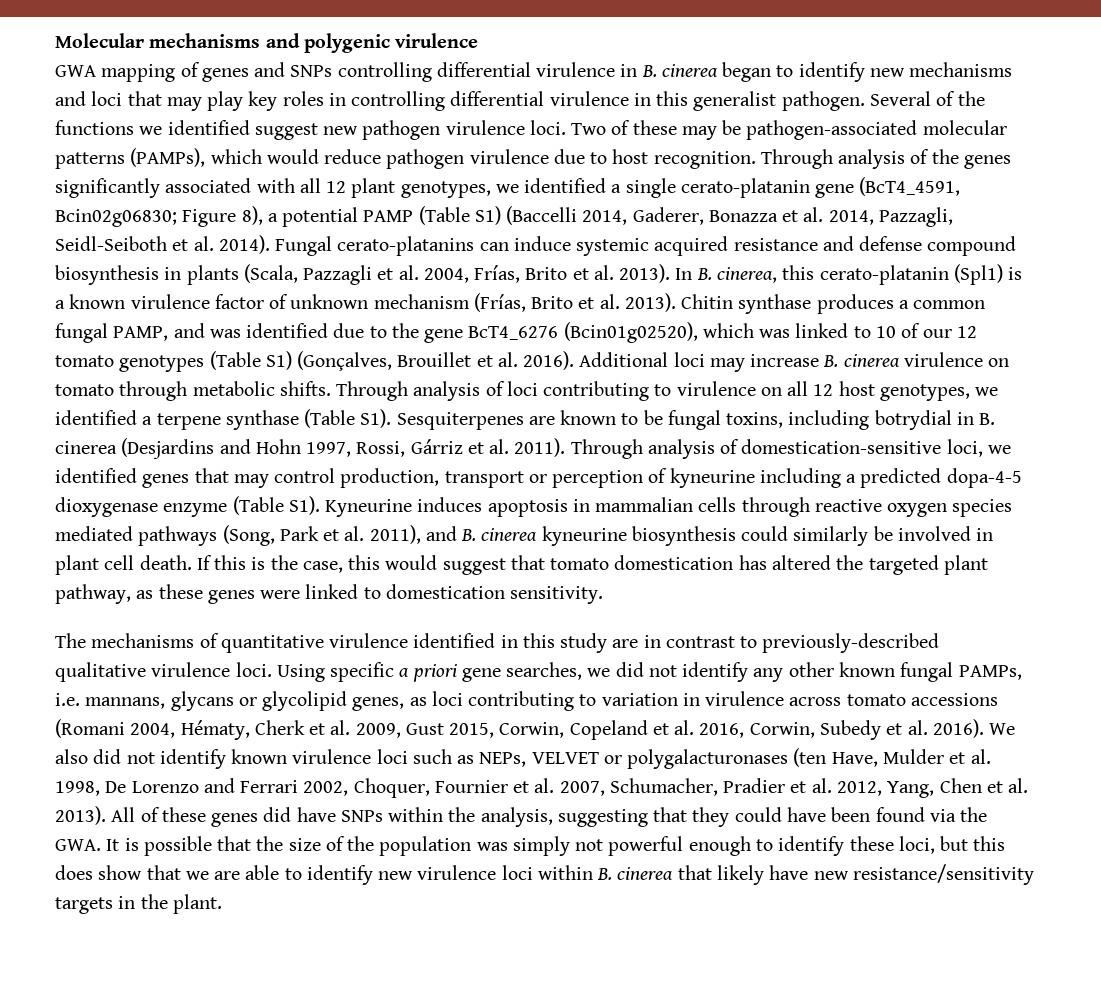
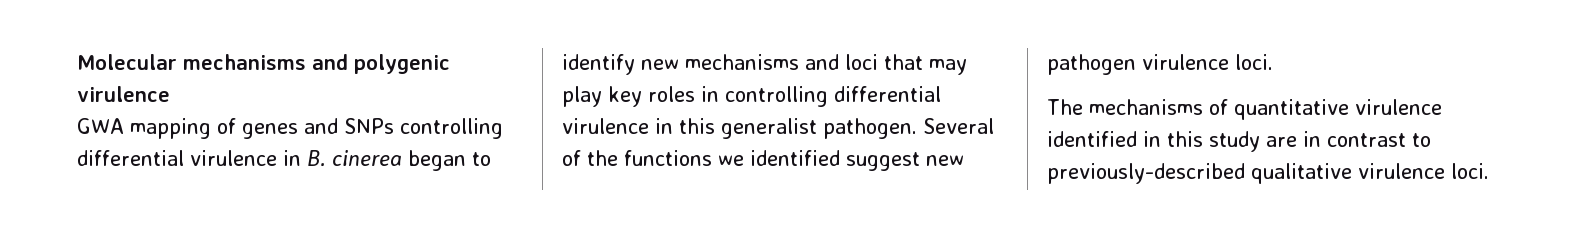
- Two of these may be pathogen-associated molecular patterns (PAMPs), which would reduce pathogen virulence due to host recognition. Through analysis of the genes significantly associated with all 12 plant genotypes, we identified a single cerato-platanin gene (BcT4_4591, Bcin02g06830; Figure 8), a potential PAMP (Table S1) (Baccelli 2014, Gaderer, Bonazza et al. 2014, Pazzagli, Seidl-Seiboth et al. 2014). Fungal cerato-platanins can induce systemic acquired resistance and defense compound biosynthesis in plants (Scala, Pazzagli et al. 2004, Frías, Brito et al. 2013). In B. cinerea, this cerato-platanin (Spl1) is a known virulence factor of unknown mechanism (Frías, Brito et al. 2013). Chitin synthase produces a common fungal PAMP, and was identified due to the gene BcT4_6276 (Bcin01g02520), which was linked to 10 of our 12 tomato genotypes (Table S1) (Gonçalves, Brouillet et al. 2016). Additional loci may increase B. cinerea virulence on tomato through metabolic shifts. Through analysis of loci contributing to virulence on all 12 host genotypes, we identified a terpene synthase (Table S1). Sesquiterpenes are known to be fungal toxins, including botrydial in B. cinerea (Desjardins and Hohn 1997, Rossi, Gárriz et al. 2011). Through analysis of domestication-sensitive loci, we identified genes that may control production, transport or perception of kyneurine including a predicted dopa-4-5 dioxygenase enzyme (Table S1). Kyneurine induces apoptosis in mammalian cells through reactive oxygen species mediated pathways (Song, Park et al. 2011), and B. cinerea kyneurine biosynthesis could similarly be involved in plant cell death. If this is the case, this would suggest that tomato domestication has altered the targeted plant pathway, as these genes were linked to domestication sensitivity.
- Using specific a priori gene searches, we did not identify any other known fungal PAMPs, i.e. mannans, glycans or glycolipid genes, as loci contributing to variation in virulence across tomato accessions (Romani 2004, Hématy, Cherk et al. 2009, Gust 2015, Corwin, Copeland et al. 2016, Corwin, Subedy et al. 2016). We also did not identify known virulence loci such as NEPs, VELVET or polygalacturonases (ten Have, Mulder et al. 1998, De Lorenzo and Ferrari 2002, Choquer, Fournier et al. 2007, Schumacher, Pradier et al. 2012, Yang, Chen et al. 2013). All of these genes did have SNPs within the analysis, suggesting that they could have been found via the GWA. It is possible that the size of the population was simply not powerful enough to identify these loci, but this does show that we are able to identify new virulence loci within B. cinerea that likely have new resistance/sensitivity targets in the plant.

